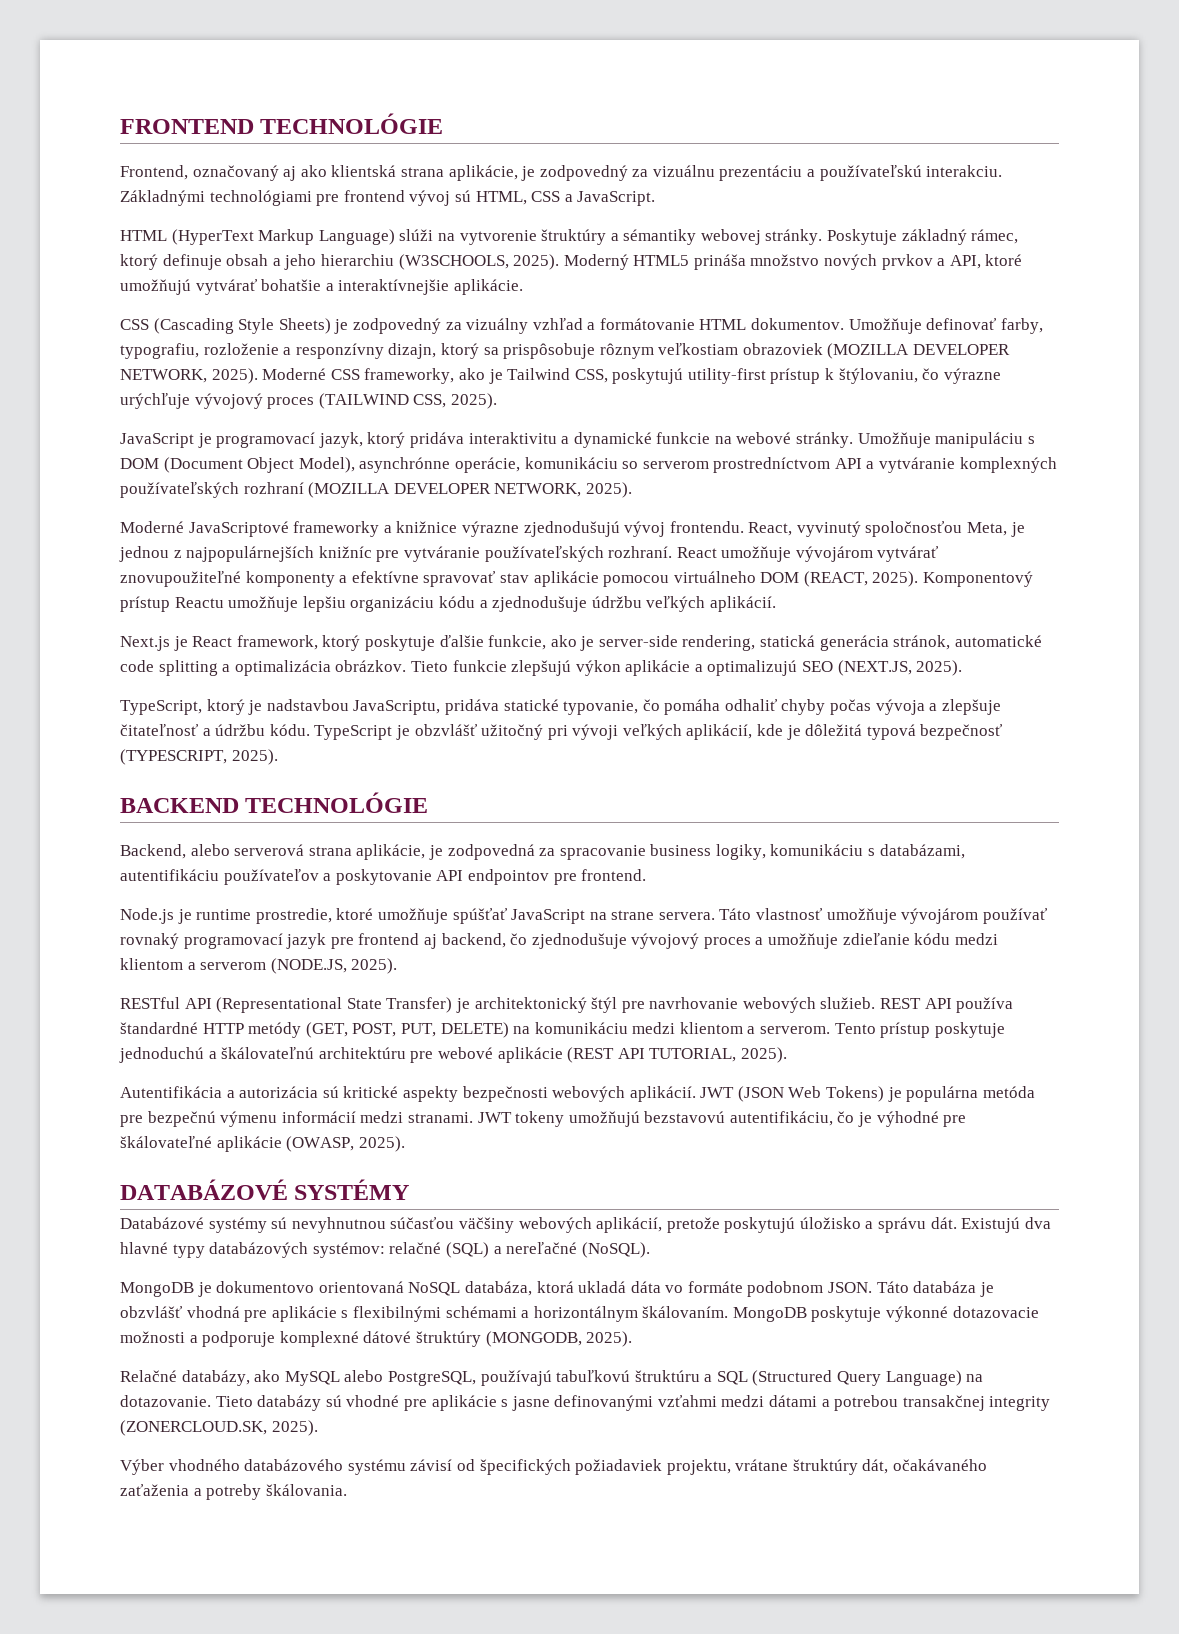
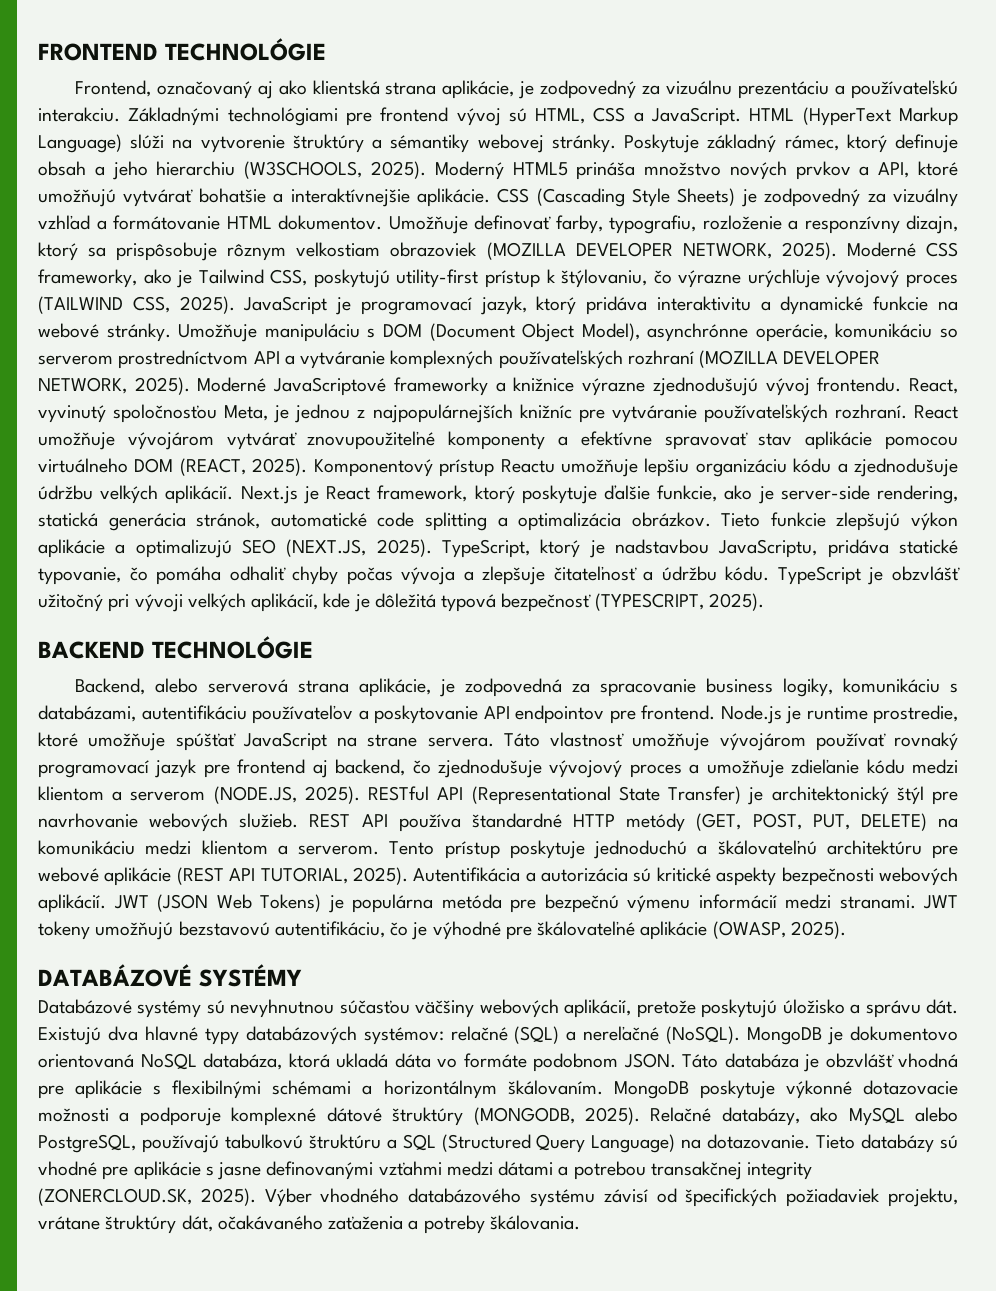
- Základnými technológiami pre frontend vývoj sú HTML, CSS a JavaScript.
- HTML (HyperText Markup Language) slúži na vytvorenie štruktúry a sémantiky webovej stránky.
+ Základnými technológiami pre frontend vývoj sú HTML, CSS a JavaScript. HTML (HyperText Markup Language) slúži na vytvorenie štruktúry a sémantiky webovej stránky.
- Moderný HTML5 prináša množstvo nových prvkov a API, ktoré umožňujú vytvárať bohatšie a interaktívnejšie aplikácie.
- CSS (Cascading Style Sheets) je zodpovedný za vizuálny vzhľad a formátovanie HTML dokumentov.
+ Moderný HTML5 prináša množstvo nových prvkov a API, ktoré umožňujú vytvárať bohatšie a interaktívnejšie aplikácie. CSS (Cascading Style Sheets) je zodpovedný za vizuálny vzhľad a formátovanie HTML dokumentov.
- Moderné CSS frameworky, ako je Tailwind CSS, poskytujú utility-first prístup k štýlovaniu, čo výrazne urýchľuje vývojový proces (TAILWIND CSS, 2025).
- JavaScript je programovací jazyk, ktorý pridáva interaktivitu a dynamické funkcie na webové stránky.
+ Moderné CSS frameworky, ako je Tailwind CSS, poskytujú utility-first prístup k štýlovaniu, čo výrazne urýchľuje vývojový proces (TAILWIND CSS, 2025). JavaScript je programovací jazyk, ktorý pridáva interaktivitu a dynamické funkcie na webové stránky.
- Umožňuje manipuláciu s DOM (Document Object Model), asynchrónne operácie, komunikáciu so serverom prostredníctvom API a vytváranie komplexných používateľských rozhraní (MOZILLA DEVELOPER NETWORK, 2025).
- Moderné JavaScriptové frameworky a knižnice výrazne zjednodušujú vývoj frontendu.
+ Umožňuje manipuláciu s DOM (Document Object Model), asynchrónne operácie, komunikáciu so serverom prostredníctvom API a vytváranie komplexných používateľských rozhraní (MOZILLA DEVELOPER NETWORK, 2025). Moderné JavaScriptové frameworky a knižnice výrazne zjednodušujú vývoj frontendu.
- Komponentový prístup Reactu umožňuje lepšiu organizáciu kódu a zjednodušuje údržbu veľkých aplikácií.
- Next.js je React framework, ktorý poskytuje ďalšie funkcie, ako je server-side rendering, statická generácia stránok, automatické code splitting a optimalizácia obrázkov.
+ Komponentový prístup Reactu umožňuje lepšiu organizáciu kódu a zjednodušuje údržbu veľkých aplikácií. Next.js je React framework, ktorý poskytuje ďalšie funkcie, ako je server-side rendering, statická generácia stránok, automatické code splitting a optimalizácia obrázkov.
- Tieto funkcie zlepšujú výkon aplikácie a optimalizujú SEO (NEXT.JS, 2025).
- TypeScript, ktorý je nadstavbou JavaScriptu, pridáva statické typovanie, čo pomáha odhaliť chyby počas vývoja a zlepšuje čitateľnosť a údržbu kódu.
+ Tieto funkcie zlepšujú výkon aplikácie a optimalizujú SEO (NEXT.JS, 2025). TypeScript, ktorý je nadstavbou JavaScriptu, pridáva statické typovanie, čo pomáha odhaliť chyby počas vývoja a zlepšuje čitateľnosť a údržbu kódu.
- Backend, alebo serverová strana aplikácie, je zodpovedná za spracovanie business logiky, komunikáciu s databázami, autentifikáciu používateľov a poskytovanie API endpointov pre frontend.
- Node.js je runtime prostredie, ktoré umožňuje spúšťať JavaScript na strane servera.
+ Backend, alebo serverová strana aplikácie, je zodpovedná za spracovanie business logiky, komunikáciu s databázami, autentifikáciu používateľov a poskytovanie API endpointov pre frontend. Node.js je runtime prostredie, ktoré umožňuje spúšťať JavaScript na strane servera.
- Táto vlastnosť umožňuje vývojárom používať rovnaký programovací jazyk pre frontend aj backend, čo zjednodušuje vývojový proces a umožňuje zdieľanie kódu medzi klientom a serverom (NODE.JS, 2025).
- RESTful API (Representational State Transfer) je architektonický štýl pre navrhovanie webových služieb.
+ Táto vlastnosť umožňuje vývojárom používať rovnaký programovací jazyk pre frontend aj backend, čo zjednodušuje vývojový proces a umožňuje zdieľanie kódu medzi klientom a serverom (NODE.JS, 2025). RESTful API (Representational State Transfer) je architektonický štýl pre navrhovanie webových služieb.
- Tento prístup poskytuje jednoduchú a škálovateľnú architektúru pre webové aplikácie (REST API TUTORIAL, 2025).
- Autentifikácia a autorizácia sú kritické aspekty bezpečnosti webových aplikácií.
+ Tento prístup poskytuje jednoduchú a škálovateľnú architektúru pre webové aplikácie (REST API TUTORIAL, 2025). Autentifikácia a autorizácia sú kritické aspekty bezpečnosti webových aplikácií.
- Existujú dva hlavné typy databázových systémov: relačné (SQL) a nereľačné (NoSQL).
- MongoDB je dokumentovo orientovaná NoSQL databáza, ktorá ukladá dáta vo formáte podobnom JSON.
+ Existujú dva hlavné typy databázových systémov: relačné (SQL) a nereľačné (NoSQL). MongoDB je dokumentovo orientovaná NoSQL databáza, ktorá ukladá dáta vo formáte podobnom JSON.
- MongoDB poskytuje výkonné dotazovacie možnosti a podporuje komplexné dátové štruktúry (MONGODB, 2025).
- Relačné databázy, ako MySQL alebo PostgreSQL, používajú tabuľkovú štruktúru a SQL (Structured Query Language) na dotazovanie.
+ MongoDB poskytuje výkonné dotazovacie možnosti a podporuje komplexné dátové štruktúry (MONGODB, 2025). Relačné databázy, ako MySQL alebo PostgreSQL, používajú tabuľkovú štruktúru a SQL (Structured Query Language) na dotazovanie.
- Tieto databázy sú vhodné pre aplikácie s jasne definovanými vzťahmi medzi dátami a potrebou transakčnej integrity (ZONERCLOUD.SK, 2025).
- Výber vhodného databázového systému závisí od špecifických požiadaviek projektu, vrátane štruktúry dát, očakávaného zaťaženia a potreby škálovania.
+ Tieto databázy sú vhodné pre aplikácie s jasne definovanými vzťahmi medzi dátami a potrebou transakčnej integrity (ZONERCLOUD.SK, 2025). Výber vhodného databázového systému závisí od špecifických požiadaviek projektu, vrátane štruktúry dát, očakávaného zaťaženia a potreby škálovania.

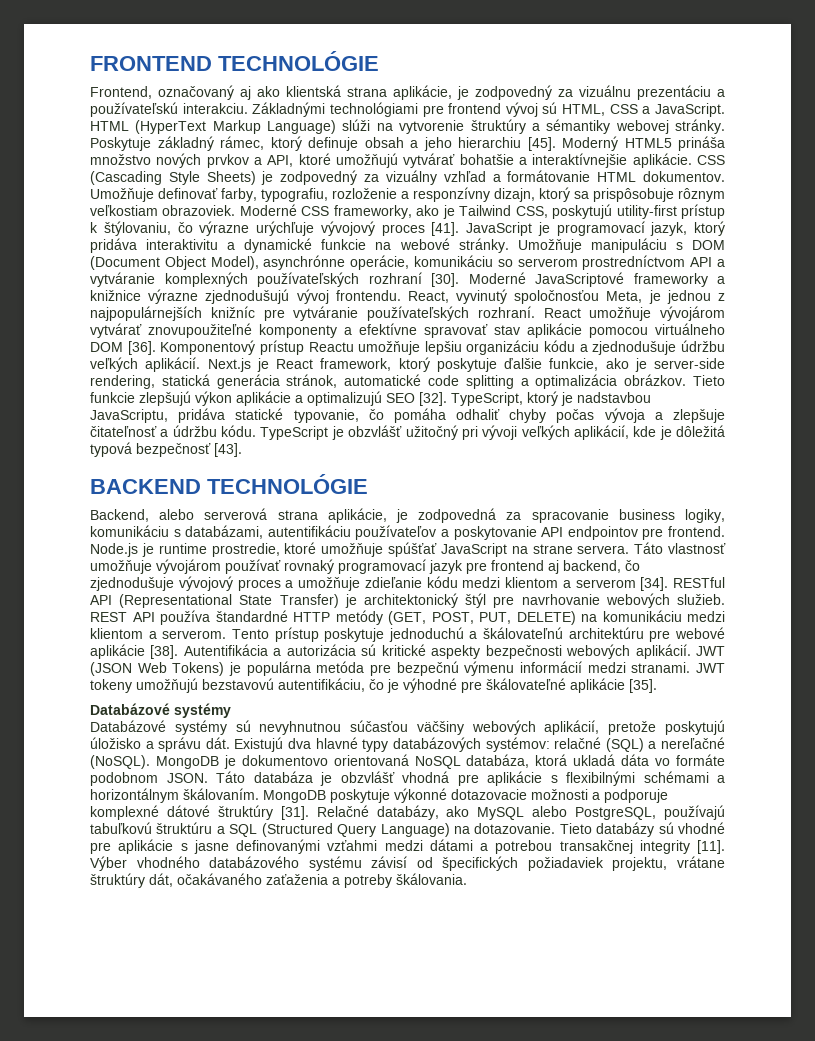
- Poskytuje základný rámec, ktorý definuje obsah a jeho hierarchiu (W3SCHOOLS, 2025).
+ Poskytuje základný rámec, ktorý definuje obsah a jeho hierarchiu [45].
- Umožňuje definovať farby, typografiu, rozloženie a responzívny dizajn, ktorý sa prispôsobuje rôznym veľkostiam obrazoviek (MOZILLA DEVELOPER NETWORK, 2025).
+ Umožňuje definovať farby, typografiu, rozloženie a responzívny dizajn, ktorý sa prispôsobuje rôznym veľkostiam obrazoviek.
- Moderné CSS frameworky, ako je Tailwind CSS, poskytujú utility-first prístup k štýlovaniu, čo výrazne urýchľuje vývojový proces (TAILWIND CSS, 2025).
+ Moderné CSS frameworky, ako je Tailwind CSS, poskytujú utility-first prístup k štýlovaniu, čo výrazne urýchľuje vývojový proces [41].
- Umožňuje manipuláciu s DOM (Document Object Model), asynchrónne operácie, komunikáciu so serverom prostredníctvom API a vytváranie komplexných používateľských rozhraní (MOZILLA DEVELOPER NETWORK, 2025).
+ Umožňuje manipuláciu s DOM (Document Object Model), asynchrónne operácie, komunikáciu so serverom prostredníctvom API a vytváranie komplexných používateľských rozhraní [30].
- React umožňuje vývojárom vytvárať znovupoužiteľné komponenty a efektívne spravovať stav aplikácie pomocou virtuálneho DOM (REACT, 2025).
+ React umožňuje vývojárom vytvárať znovupoužiteľné komponenty a efektívne spravovať stav aplikácie pomocou virtuálneho DOM [36].
- Tieto funkcie zlepšujú výkon aplikácie a optimalizujú SEO (NEXT.JS, 2025).
+ Tieto funkcie zlepšujú výkon aplikácie a optimalizujú SEO [32].
- TypeScript je obzvlášť užitočný pri vývoji veľkých aplikácií, kde je dôležitá typová bezpečnosť (TYPESCRIPT, 2025).
+ TypeScript je obzvlášť užitočný pri vývoji veľkých aplikácií, kde je dôležitá typová bezpečnosť [43].
- Táto vlastnosť umožňuje vývojárom používať rovnaký programovací jazyk pre frontend aj backend, čo zjednodušuje vývojový proces a umožňuje zdieľanie kódu medzi klientom a serverom (NODE.JS, 2025).
+ Táto vlastnosť umožňuje vývojárom používať rovnaký programovací jazyk pre frontend aj backend, čo zjednodušuje vývojový proces a umožňuje zdieľanie kódu medzi klientom a serverom [34].
- Tento prístup poskytuje jednoduchú a škálovateľnú architektúru pre webové aplikácie (REST API TUTORIAL, 2025).
+ Tento prístup poskytuje jednoduchú a škálovateľnú architektúru pre webové aplikácie [38].
- JWT tokeny umožňujú bezstavovú autentifikáciu, čo je výhodné pre škálovateľné aplikácie (OWASP, 2025).
- DATABÁZOVÉ SYSTÉMY
+ JWT tokeny umožňujú bezstavovú autentifikáciu, čo je výhodné pre škálovateľné aplikácie [35].
+ Databázové systémy
- MongoDB poskytuje výkonné dotazovacie možnosti a podporuje komplexné dátové štruktúry (MONGODB, 2025).
+ MongoDB poskytuje výkonné dotazovacie možnosti a podporuje komplexné dátové štruktúry [31].
- Tieto databázy sú vhodné pre aplikácie s jasne definovanými vzťahmi medzi dátami a potrebou transakčnej integrity (ZONERCLOUD.SK, 2025).
+ Tieto databázy sú vhodné pre aplikácie s jasne definovanými vzťahmi medzi dátami a potrebou transakčnej integrity [11].

